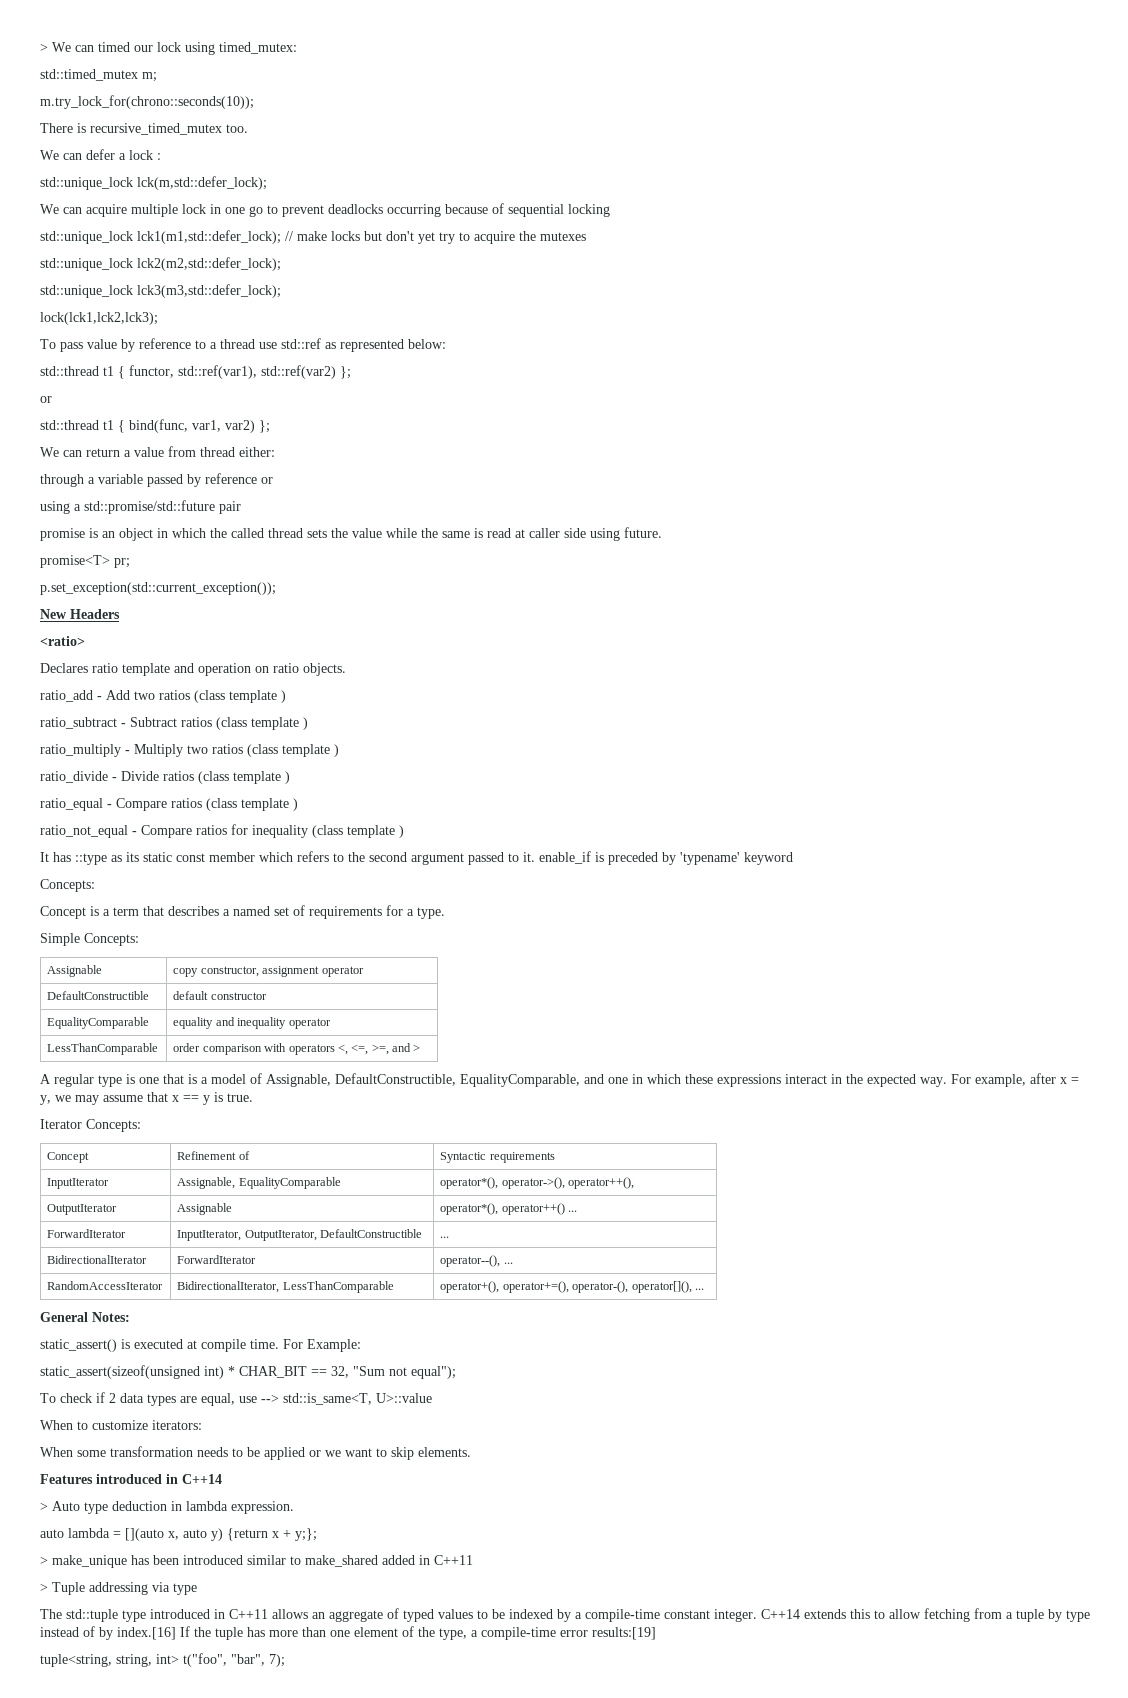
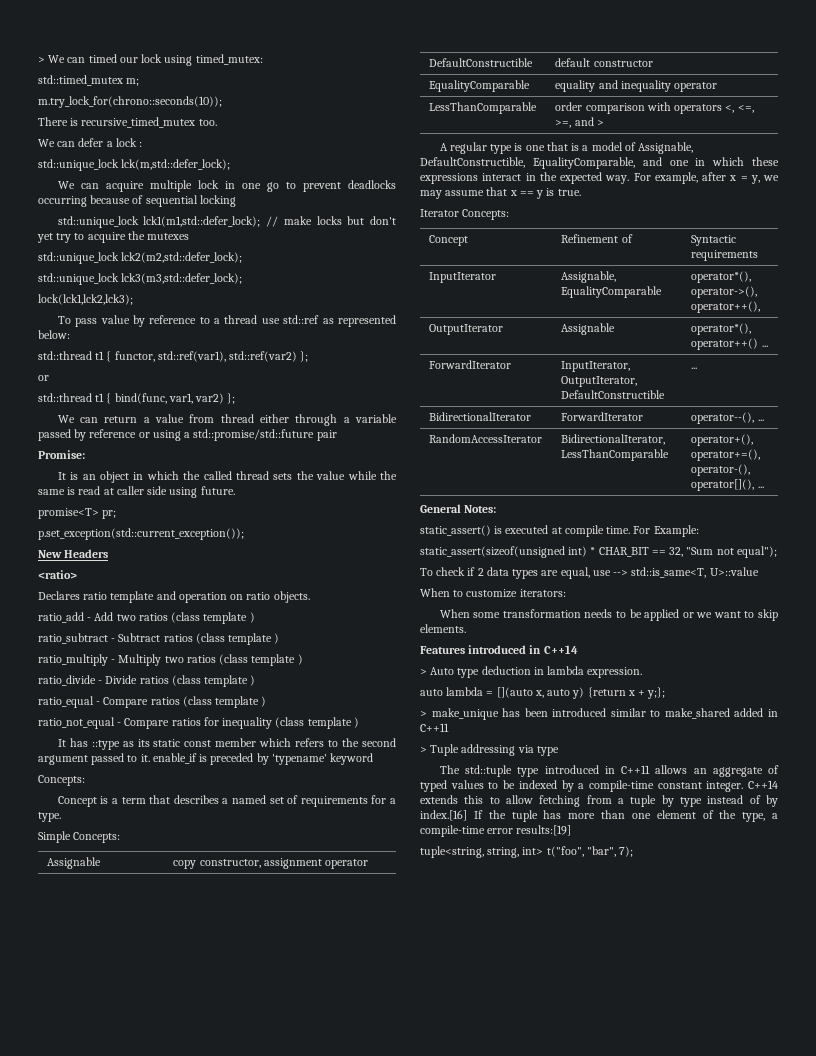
- We can return a value from thread either:
- through a variable passed by reference or
- using a std::promise/std::future pair
+ We can return a value from thread either through a variable passed by reference or using a std::promise/std::future pair
- promise is an object in which the called thread sets the value while the same is read at caller side using future.
+ Promise:
+ It is an object in which the called thread sets the value while the same is read at caller side using future.

